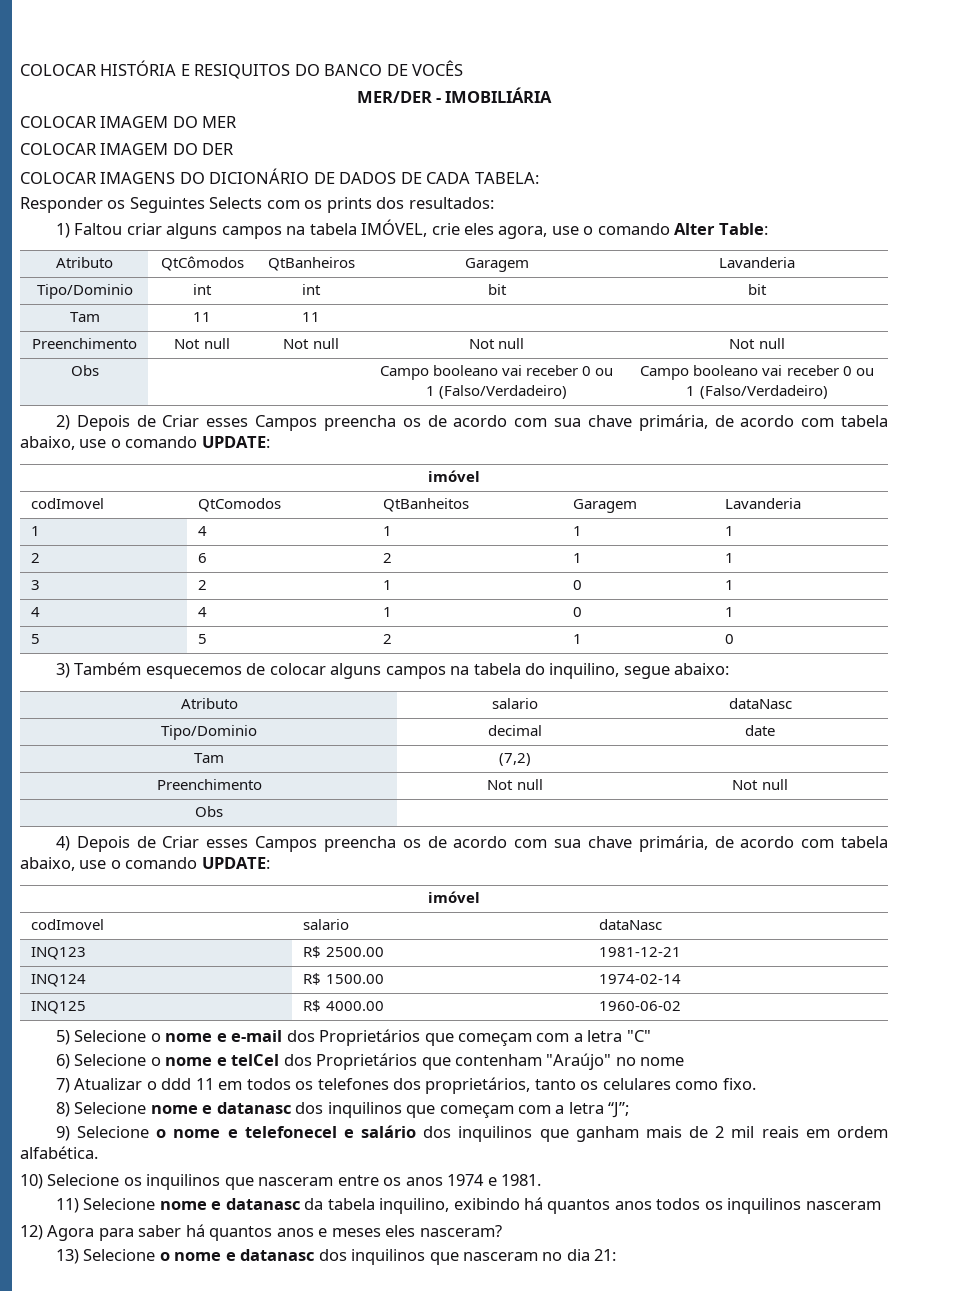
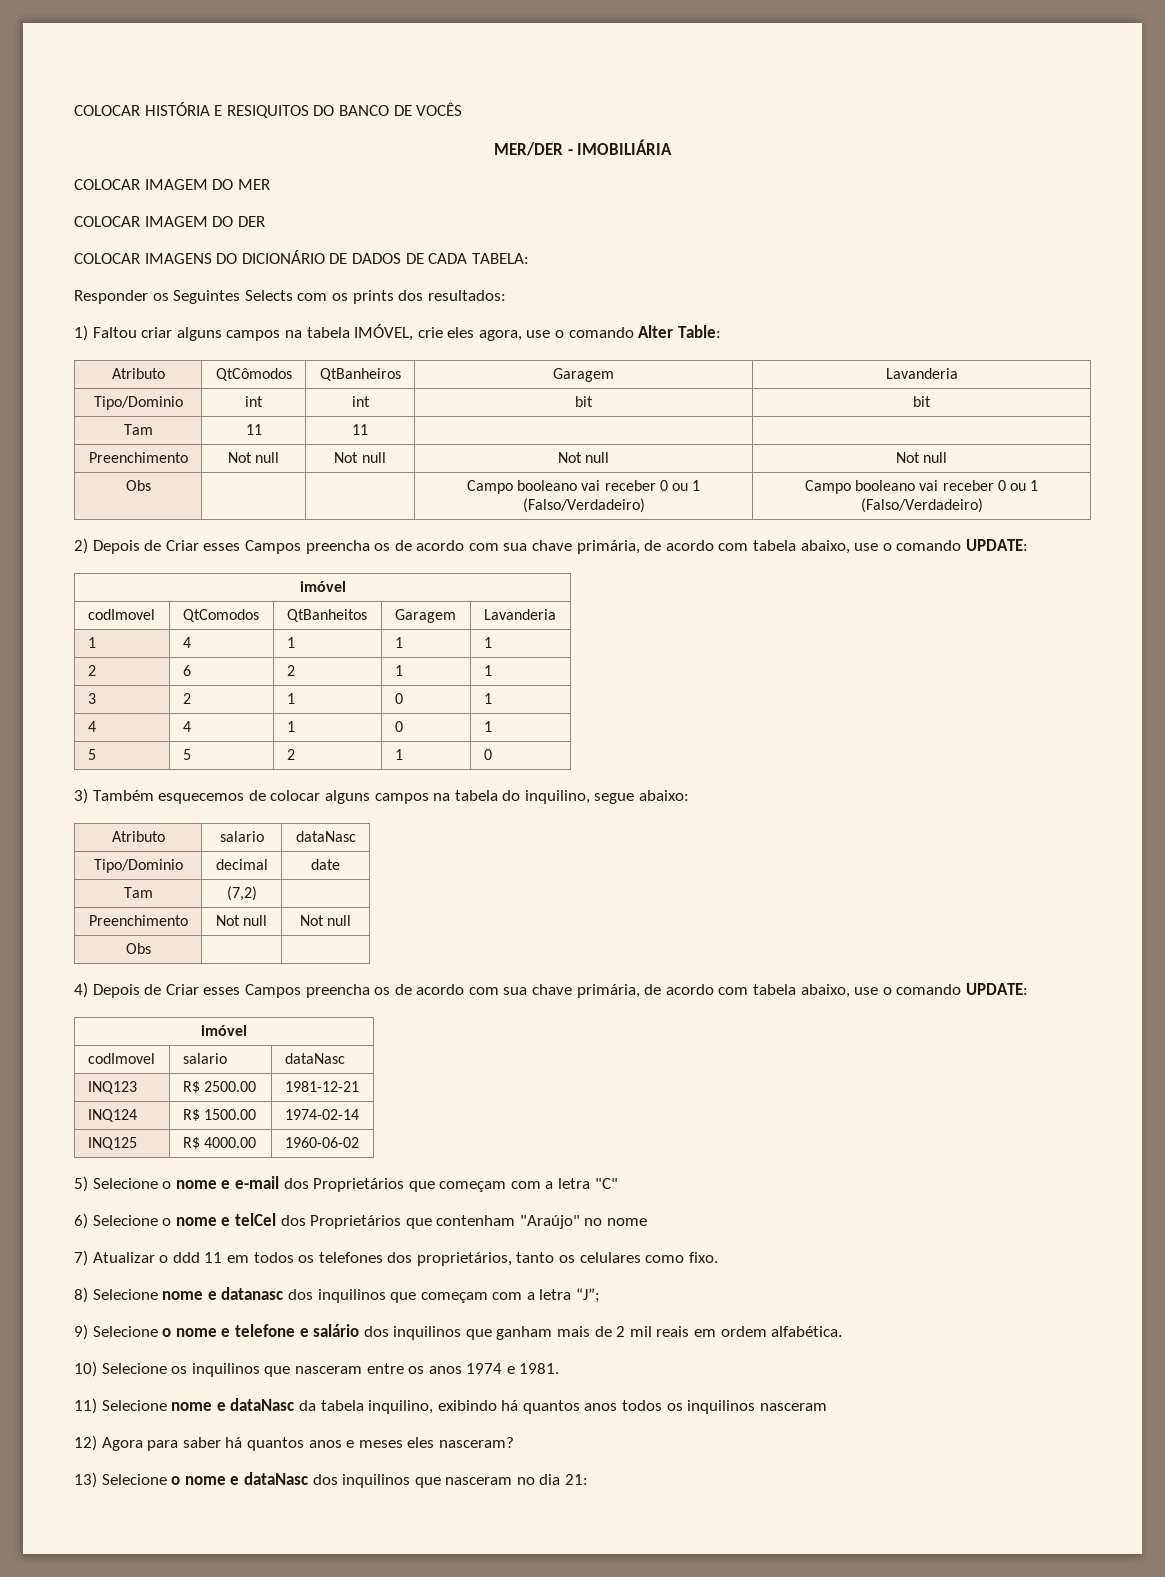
- 9) Selecione o nome e telefonecel e salário dos inquilinos que ganham mais de 2 mil reais em ordem alfabética.
+ 9) Selecione o nome e telefone e salário dos inquilinos que ganham mais de 2 mil reais em ordem alfabética.
- 11) Selecione nome e datanasc da tabela inquilino, exibindo há quantos anos todos os inquilinos nasceram
+ 11) Selecione nome e dataNasc da tabela inquilino, exibindo há quantos anos todos os inquilinos nasceram
- 13) Selecione o nome e datanasc dos inquilinos que nasceram no dia 21:
+ 13) Selecione o nome e dataNasc dos inquilinos que nasceram no dia 21:

